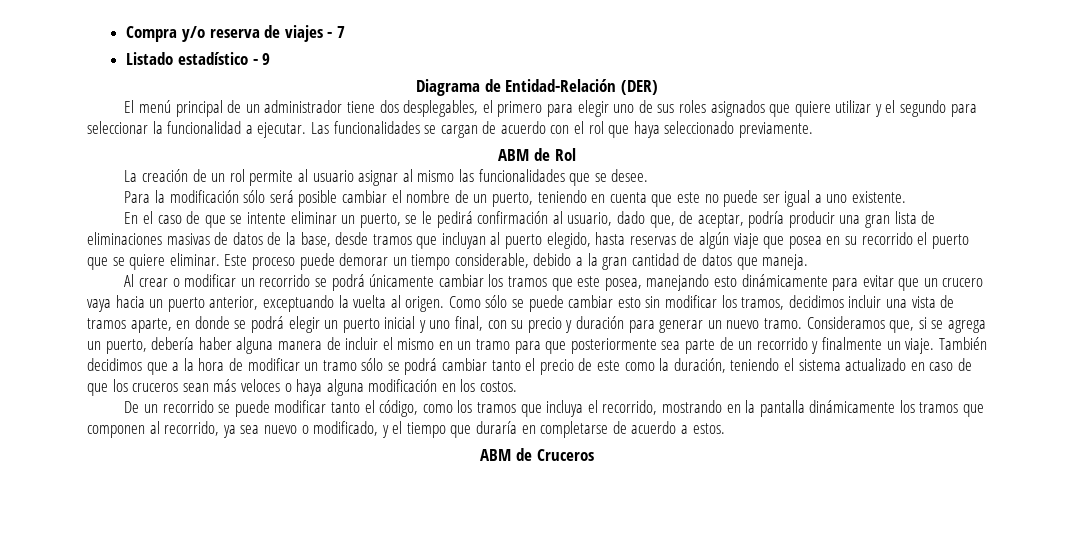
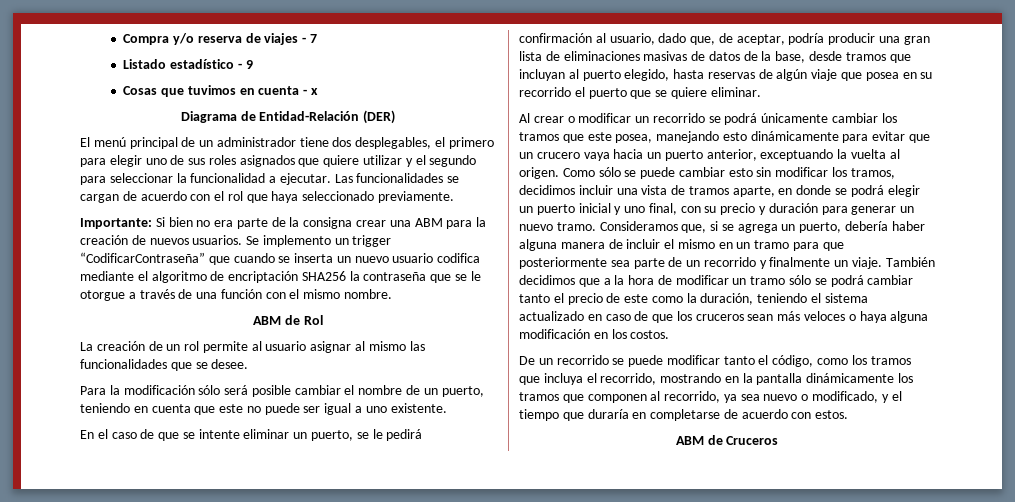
+ Cosas que tuvimos en cuenta - x
+ Importante: Si bien no era parte de la consigna crear una ABM para la creación de nuevos usuarios. Se implemento un trigger “CodificarContraseña” que cuando se inserta un nuevo usuario codifica mediante el algoritmo de encriptación SHA256 la contraseña que se le otorgue a través de una función con el mismo nombre.
- Este proceso puede demorar un tiempo considerable, debido a la gran cantidad de datos que maneja.
- De un recorrido se puede modificar tanto el código, como los tramos que incluya el recorrido, mostrando en la pantalla dinámicamente los tramos que componen al recorrido, ya sea nuevo o modificado, y el tiempo que duraría en completarse de acuerdo a estos.
+ De un recorrido se puede modificar tanto el código, como los tramos que incluya el recorrido, mostrando en la pantalla dinámicamente los tramos que componen al recorrido, ya sea nuevo o modificado, y el tiempo que duraría en completarse de acuerdo con estos.

